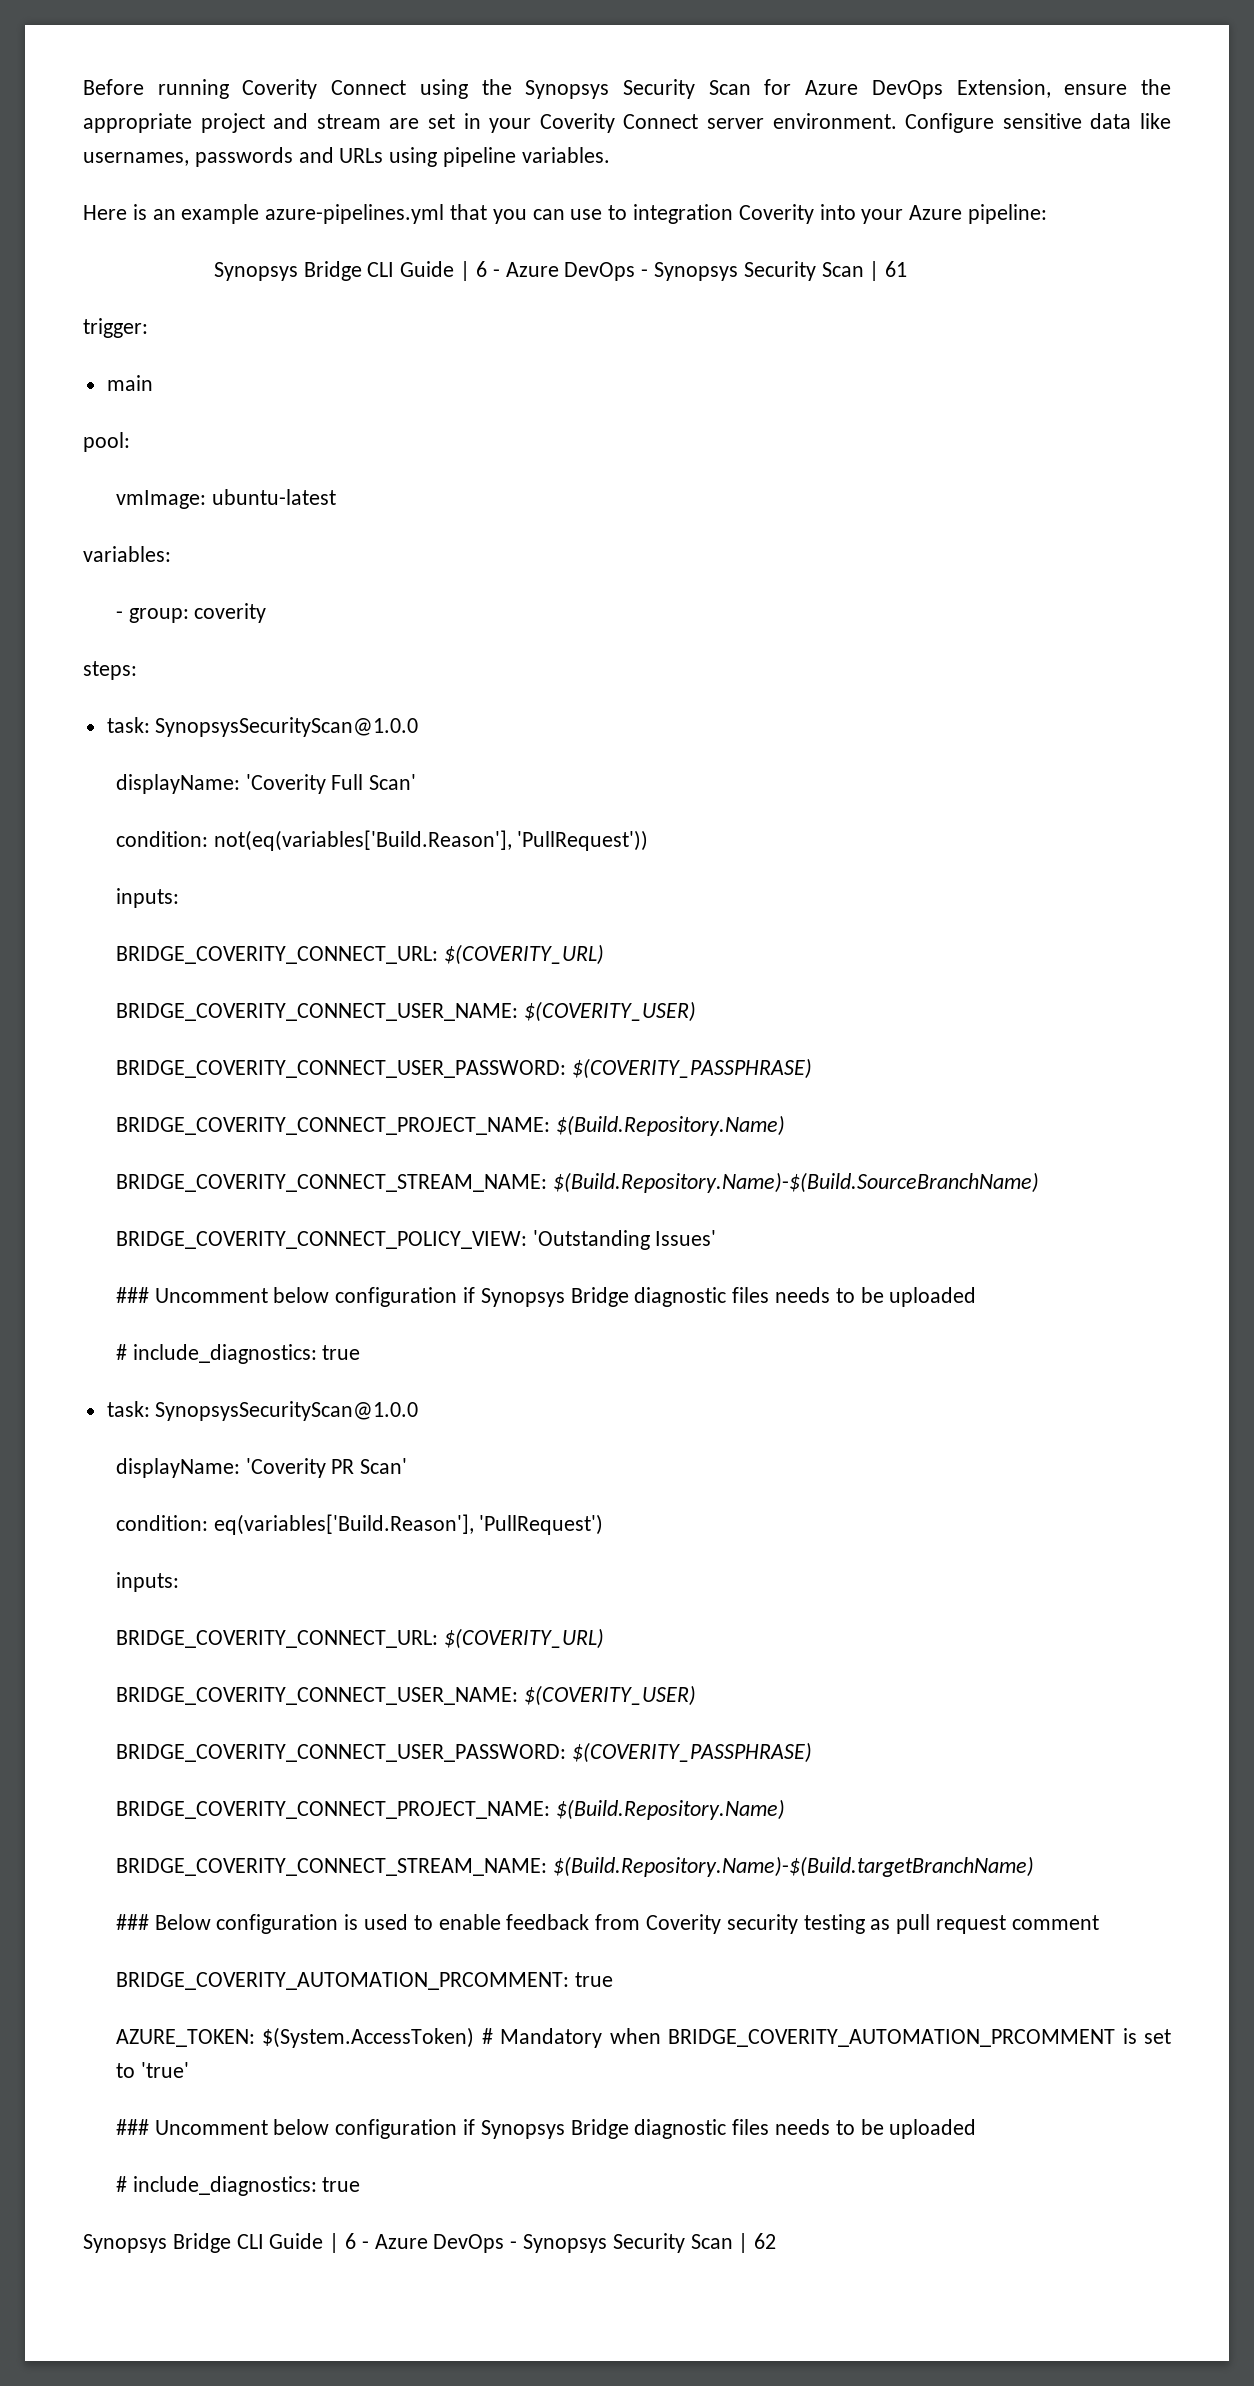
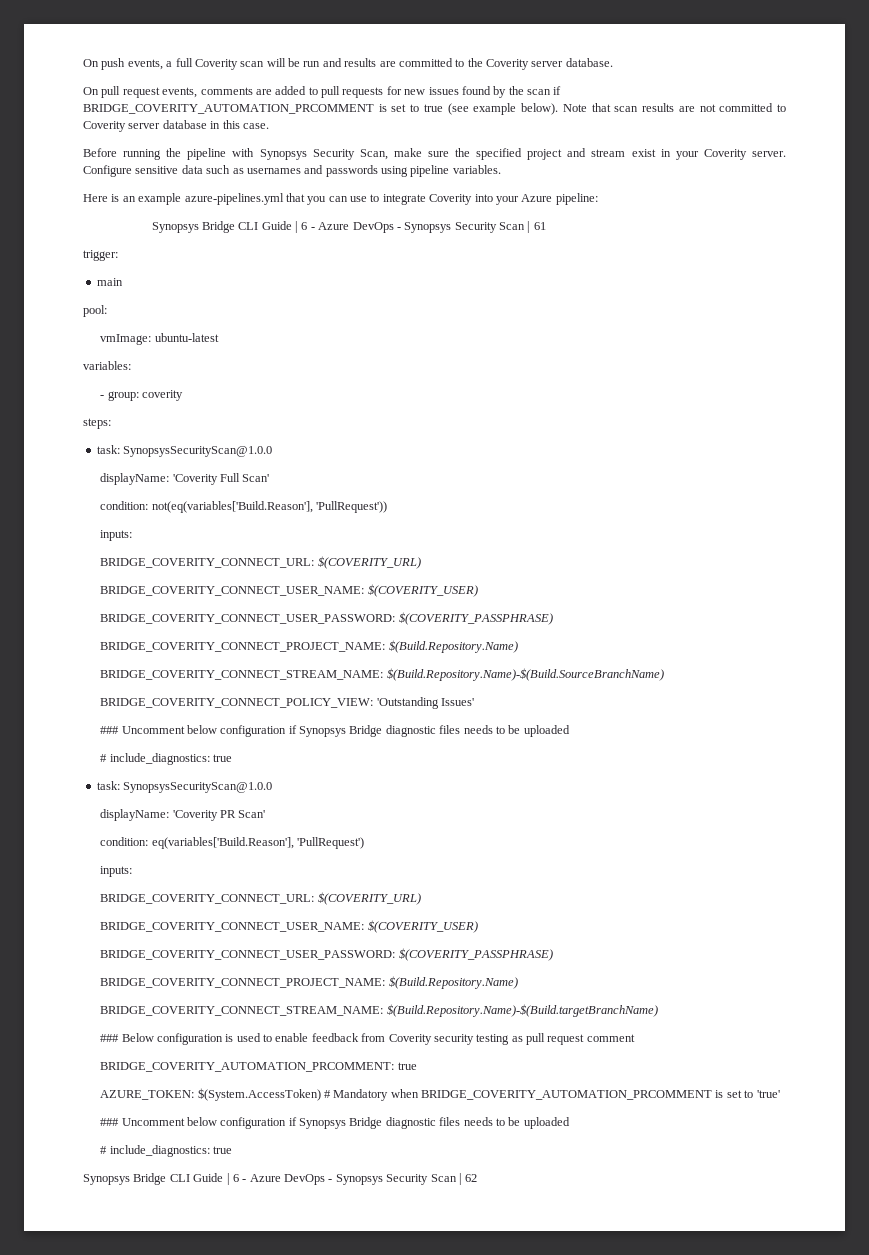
- Before running Coverity Connect using the Synopsys Security Scan for Azure DevOps Extension, ensure the appropriate project and stream are set in your Coverity Connect server environment. Configure sensitive data like usernames, passwords and URLs using pipeline variables.
+ On push events, a full Coverity scan will be run and results are committed to the Coverity server database.
+ On pull request events, comments are added to pull requests for new issues found by the scan if BRIDGE_COVERITY_AUTOMATION_PRCOMMENT is set to true (see example below). Note that scan results are not committed to Coverity server database in this case.
+ Before running the pipeline with Synopsys Security Scan, make sure the specified project and stream exist in your Coverity server. Configure sensitive data such as usernames and passwords using pipeline variables.
- Here is an example azure-pipelines.yml that you can use to integration Coverity into your Azure pipeline:
+ Here is an example azure-pipelines.yml that you can use to integrate Coverity into your Azure pipeline:

